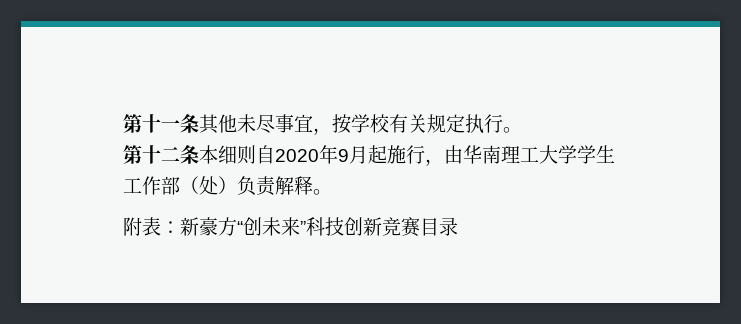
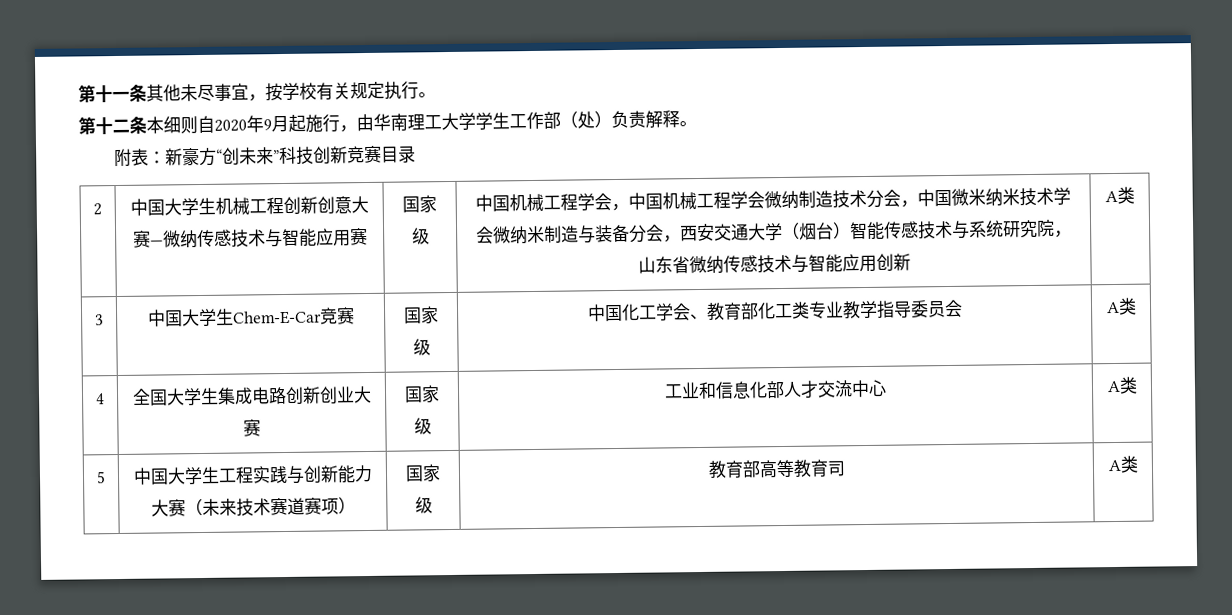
+ 2 | 中国大学生机械工程创新创意大赛—微纳传感技术与智能应用赛 | 国家级 | 中国机械工程学会，中国机械工程学会微纳制造技术分会，中国微米纳米技术学会微纳米制造与装备分会，西安交通大学（烟台）智能传感技术与系统研究院，山东省微纳传感技术与智能应用创新 | A类
+ 3 | 中国大学生Chem-E-Car竞赛 | 国家级 | 中国化工学会、教育部化工类专业教学指导委员会 | A类
+ 4 | 全国大学生集成电路创新创业大赛 | 国家级 | 工业和信息化部人才交流中心 | A类
+ 5 | 中国大学生工程实践与创新能力大赛（未来技术赛道赛项） | 国家级 | 教育部高等教育司 | A类

